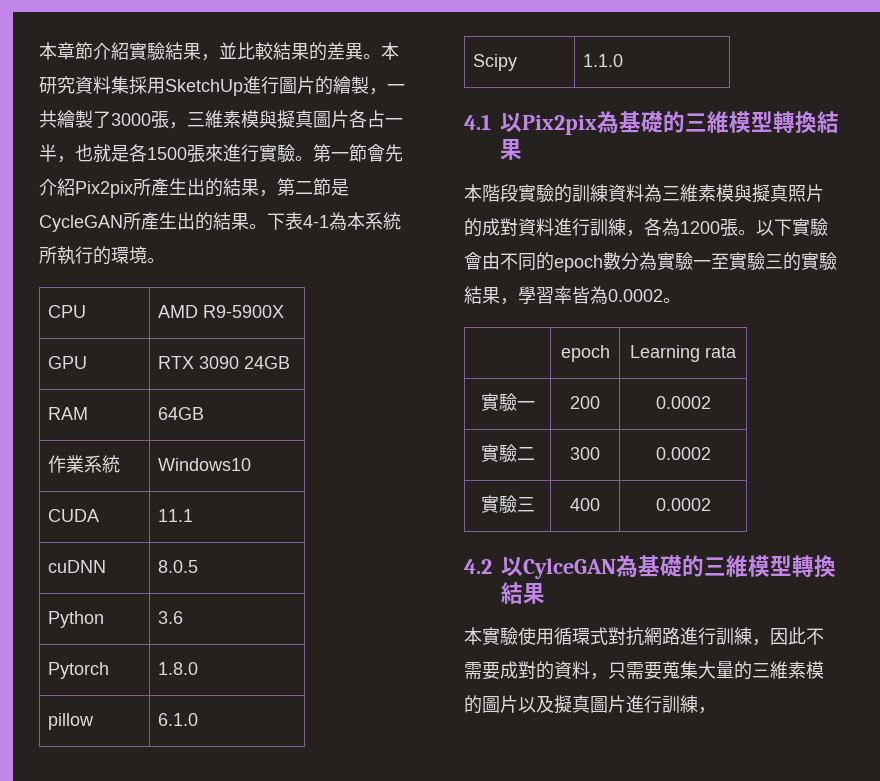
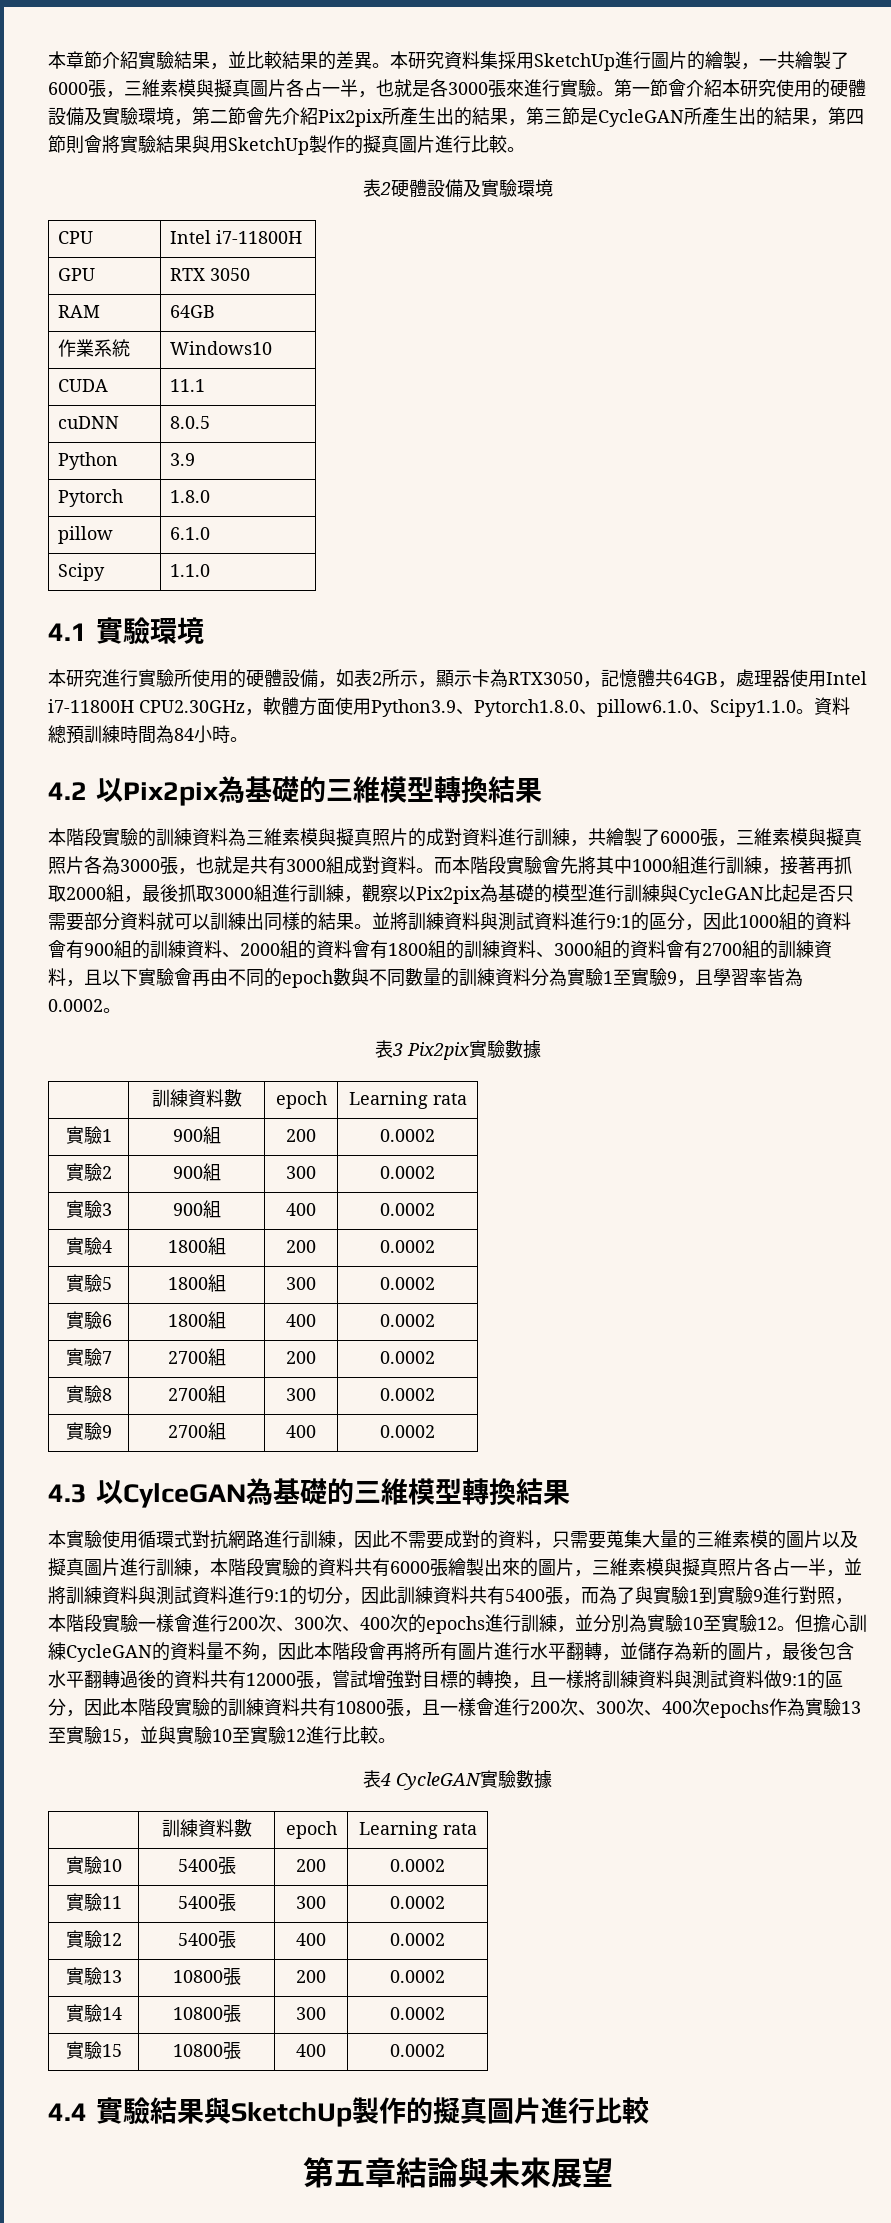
- 本研究資料集採用SketchUp進行圖片的繪製，一共繪製了3000張，三維素模與擬真圖片各占一半，也就是各1500張來進行實驗。
+ 本研究資料集採用SketchUp進行圖片的繪製，一共繪製了6000張，三維素模與擬真圖片各占一半，也就是各3000張來進行實驗。
- 第一節會先介紹Pix2pix所產生出的結果，第二節是CycleGAN所產生出的結果。下表4-1為本系統所執行的環境。
+ 第一節會介紹本研究使用的硬體設備及實驗環境，第二節會先介紹Pix2pix所產生出的結果，第三節是CycleGAN所產生出的結果，第四節則會將實驗結果與用SketchUp製作的擬真圖片進行比較。
+ 表2硬體設備及實驗環境
- CPU | AMD R9-5900X
+ CPU | Intel i7-11800H
- GPU | RTX 3090 24GB
+ GPU | RTX 3050
- Python | 3.6
+ Python | 3.9
- 4.1以Pix2pix為基礎的三維模型轉換結果
+ 4.1實驗環境
+ 本研究進行實驗所使用的硬體設備，如表2所示，顯示卡為RTX3050，記憶體共64GB，處理器使用Intel i7-11800H CPU2.30GHz，軟體方面使用Python3.9、Pytorch1.8.0、pillow6.1.0、Scipy1.1.0。資料總預訓練時間為84小時。
+ 4.2以Pix2pix為基礎的三維模型轉換結果
- 本階段實驗的訓練資料為三維素模與擬真照片的成對資料進行訓練，各為1200張。以下實驗會由不同的epoch數分為實驗一至實驗三的實驗結果，學習率皆為0.0002。
- | epoch | Learning rata
- 實驗一 | 200 | 0.0002
- 實驗二 | 300 | 0.0002
- 實驗三 | 400 | 0.0002
- 4.2以CylceGAN為基礎的三維模型轉換結果
+ 本階段實驗的訓練資料為三維素模與擬真照片的成對資料進行訓練，共繪製了6000張，三維素模與擬真照片各為3000張，也就是共有3000組成對資料。而本階段實驗會先將其中1000組進行訓練，接著再抓取2000組，最後抓取3000組進行訓練，觀察以Pix2pix為基礎的模型進行訓練與CycleGAN比起是否只需要部分資料就可以訓練出同樣的結果。並將訓練資料與測試資料進行9:1的區分，因此1000組的資料會有900組的訓練資料、2000組的資料會有1800組的訓練資料、3000組的資料會有2700組的訓練資料，且以下實驗會再由不同的epoch數與不同數量的訓練資料分為實驗1至實驗9，且學習率皆為0.0002。
+ 表3 Pix2pix實驗數據
+ | 訓練資料數 | epoch | Learning rata
+ 實驗1 | 900組 | 200 | 0.0002
+ 實驗2 | 900組 | 300 | 0.0002
+ 實驗3 | 900組 | 400 | 0.0002
+ 實驗4 | 1800組 | 200 | 0.0002
+ 實驗5 | 1800組 | 300 | 0.0002
+ 實驗6 | 1800組 | 400 | 0.0002
+ 實驗7 | 2700組 | 200 | 0.0002
+ 實驗8 | 2700組 | 300 | 0.0002
+ 實驗9 | 2700組 | 400 | 0.0002
+ 4.3以CylceGAN為基礎的三維模型轉換結果
- 本實驗使用循環式對抗網路進行訓練，因此不需要成對的資料，只需要蒐集大量的三維素模的圖片以及擬真圖片進行訓練，
+ 本實驗使用循環式對抗網路進行訓練，因此不需要成對的資料，只需要蒐集大量的三維素模的圖片以及擬真圖片進行訓練，本階段實驗的資料共有6000張繪製出來的圖片，三維素模與擬真照片各占一半，並將訓練資料與測試資料進行9:1的切分，因此訓練資料共有5400張，而為了與實驗1到實驗9進行對照，本階段實驗一樣會進行200次、300次、400次的epochs進行訓練，並分別為實驗10至實驗12。但擔心訓練CycleGAN的資料量不夠，因此本階段會再將所有圖片進行水平翻轉，並儲存為新的圖片，最後包含水平翻轉過後的資料共有12000張，嘗試增強對目標的轉換，且一樣將訓練資料與測試資料做9:1的區分，因此本階段實驗的訓練資料共有10800張，且一樣會進行200次、300次、400次epochs作為實驗13至實驗15，並與實驗10至實驗12進行比較。
+ 表4 CycleGAN實驗數據
+ | 訓練資料數 | epoch | Learning rata
+ 實驗10 | 5400張 | 200 | 0.0002
+ 實驗11 | 5400張 | 300 | 0.0002
+ 實驗12 | 5400張 | 400 | 0.0002
+ 實驗13 | 10800張 | 200 | 0.0002
+ 實驗14 | 10800張 | 300 | 0.0002
+ 實驗15 | 10800張 | 400 | 0.0002
+ 4.4實驗結果與SketchUp製作的擬真圖片進行比較
+ 第五章結論與未來展望

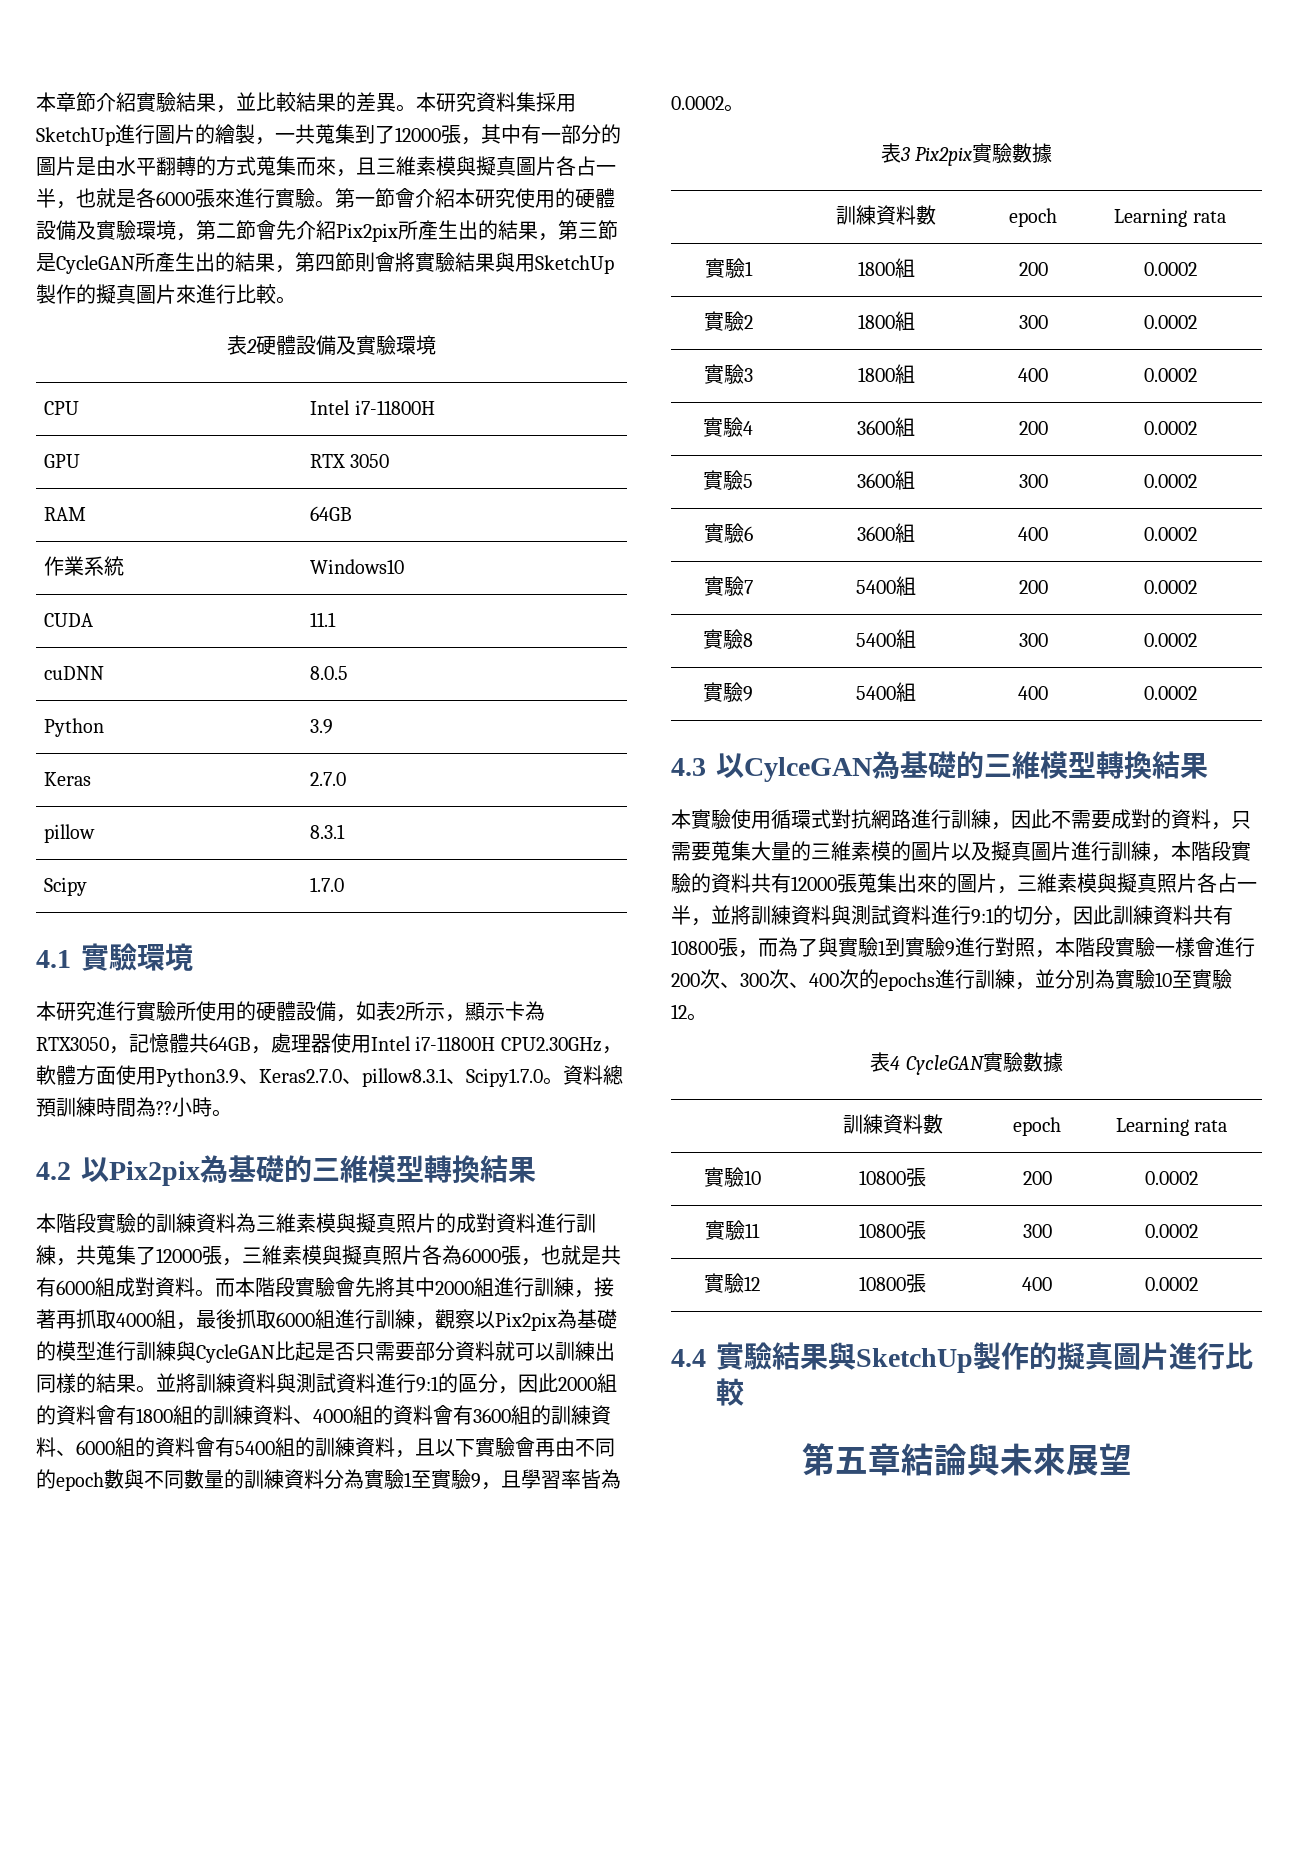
- 本研究資料集採用SketchUp進行圖片的繪製，一共繪製了6000張，三維素模與擬真圖片各占一半，也就是各3000張來進行實驗。
+ 本研究資料集採用SketchUp進行圖片的繪製，一共蒐集到了12000張，其中有一部分的圖片是由水平翻轉的方式蒐集而來，且三維素模與擬真圖片各占一半，也就是各6000張來進行實驗。
- 第一節會介紹本研究使用的硬體設備及實驗環境，第二節會先介紹Pix2pix所產生出的結果，第三節是CycleGAN所產生出的結果，第四節則會將實驗結果與用SketchUp製作的擬真圖片進行比較。
+ 第一節會介紹本研究使用的硬體設備及實驗環境，第二節會先介紹Pix2pix所產生出的結果，第三節是CycleGAN所產生出的結果，第四節則會將實驗結果與用SketchUp製作的擬真圖片來進行比較。
- Pytorch | 1.8.0
+ Keras | 2.7.0
- pillow | 6.1.0
+ pillow | 8.3.1
- Scipy | 1.1.0
+ Scipy | 1.7.0
- 本研究進行實驗所使用的硬體設備，如表2所示，顯示卡為RTX3050，記憶體共64GB，處理器使用Intel i7-11800H CPU2.30GHz，軟體方面使用Python3.9、Pytorch1.8.0、pillow6.1.0、Scipy1.1.0。
+ 本研究進行實驗所使用的硬體設備，如表2所示，顯示卡為RTX3050，記憶體共64GB，處理器使用Intel i7-11800H CPU2.30GHz，軟體方面使用Python3.9、Keras2.7.0、pillow8.3.1、Scipy1.7.0。
- 資料總預訓練時間為84小時。
+ 資料總預訓練時間為??小時。
- 本階段實驗的訓練資料為三維素模與擬真照片的成對資料進行訓練，共繪製了6000張，三維素模與擬真照片各為3000張，也就是共有3000組成對資料。
+ 本階段實驗的訓練資料為三維素模與擬真照片的成對資料進行訓練，共蒐集了12000張，三維素模與擬真照片各為6000張，也就是共有6000組成對資料。
- 而本階段實驗會先將其中1000組進行訓練，接著再抓取2000組，最後抓取3000組進行訓練，觀察以Pix2pix為基礎的模型進行訓練與CycleGAN比起是否只需要部分資料就可以訓練出同樣的結果。
+ 而本階段實驗會先將其中2000組進行訓練，接著再抓取4000組，最後抓取6000組進行訓練，觀察以Pix2pix為基礎的模型進行訓練與CycleGAN比起是否只需要部分資料就可以訓練出同樣的結果。
- 並將訓練資料與測試資料進行9:1的區分，因此1000組的資料會有900組的訓練資料、2000組的資料會有1800組的訓練資料、3000組的資料會有2700組的訓練資料，且以下實驗會再由不同的epoch數與不同數量的訓練資料分為實驗1至實驗9，且學習率皆為0.0002。
+ 並將訓練資料與測試資料進行9:1的區分，因此2000組的資料會有1800組的訓練資料、4000組的資料會有3600組的訓練資料、6000組的資料會有5400組的訓練資料，且以下實驗會再由不同的epoch數與不同數量的訓練資料分為實驗1至實驗9，且學習率皆為0.0002。
- 實驗1 | 900組 | 200 | 0.0002
+ 實驗1 | 1800組 | 200 | 0.0002
- 實驗2 | 900組 | 300 | 0.0002
+ 實驗2 | 1800組 | 300 | 0.0002
- 實驗3 | 900組 | 400 | 0.0002
+ 實驗3 | 1800組 | 400 | 0.0002
- 實驗4 | 1800組 | 200 | 0.0002
+ 實驗4 | 3600組 | 200 | 0.0002
- 實驗5 | 1800組 | 300 | 0.0002
+ 實驗5 | 3600組 | 300 | 0.0002
- 實驗6 | 1800組 | 400 | 0.0002
+ 實驗6 | 3600組 | 400 | 0.0002
- 實驗7 | 2700組 | 200 | 0.0002
+ 實驗7 | 5400組 | 200 | 0.0002
- 實驗8 | 2700組 | 300 | 0.0002
+ 實驗8 | 5400組 | 300 | 0.0002
- 實驗9 | 2700組 | 400 | 0.0002
+ 實驗9 | 5400組 | 400 | 0.0002
- 本實驗使用循環式對抗網路進行訓練，因此不需要成對的資料，只需要蒐集大量的三維素模的圖片以及擬真圖片進行訓練，本階段實驗的資料共有6000張繪製出來的圖片，三維素模與擬真照片各占一半，並將訓練資料與測試資料進行9:1的切分，因此訓練資料共有5400張，而為了與實驗1到實驗9進行對照，本階段實驗一樣會進行200次、300次、400次的epochs進行訓練，並分別為實驗10至實驗12。但擔心訓練CycleGAN的資料量不夠，因此本階段會再將所有圖片進行水平翻轉，並儲存為新的圖片，最後包含水平翻轉過後的資料共有12000張，嘗試增強對目標的轉換，且一樣將訓練資料與測試資料做9:1的區分，因此本階段實驗的訓練資料共有10800張，且一樣會進行200次、300次、400次epochs作為實驗13至實驗15，並與實驗10至實驗12進行比較。
+ 本實驗使用循環式對抗網路進行訓練，因此不需要成對的資料，只需要蒐集大量的三維素模的圖片以及擬真圖片進行訓練，本階段實驗的資料共有12000張蒐集出來的圖片，三維素模與擬真照片各占一半，並將訓練資料與測試資料進行9:1的切分，因此訓練資料共有10800張，而為了與實驗1到實驗9進行對照，本階段實驗一樣會進行200次、300次、400次的epochs進行訓練，並分別為實驗10至實驗12。
- 實驗10 | 5400張 | 200 | 0.0002
+ 實驗10 | 10800張 | 200 | 0.0002
- 實驗11 | 5400張 | 300 | 0.0002
+ 實驗11 | 10800張 | 300 | 0.0002
- 實驗12 | 5400張 | 400 | 0.0002
- 實驗13 | 10800張 | 200 | 0.0002
- 實驗14 | 10800張 | 300 | 0.0002
- 實驗15 | 10800張 | 400 | 0.0002
+ 實驗12 | 10800張 | 400 | 0.0002

